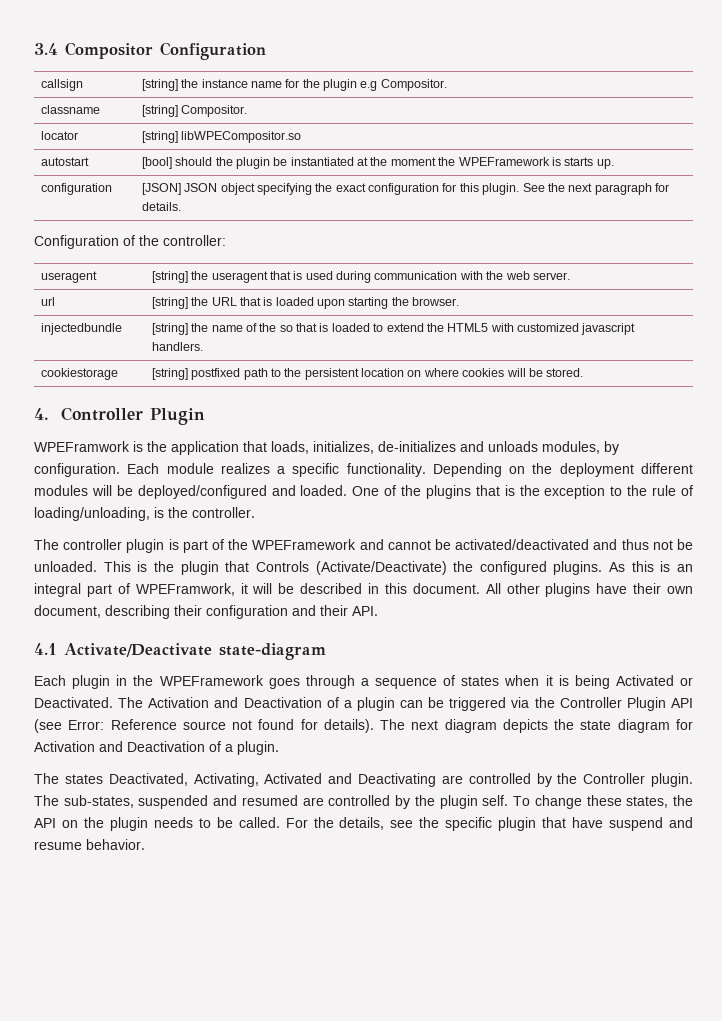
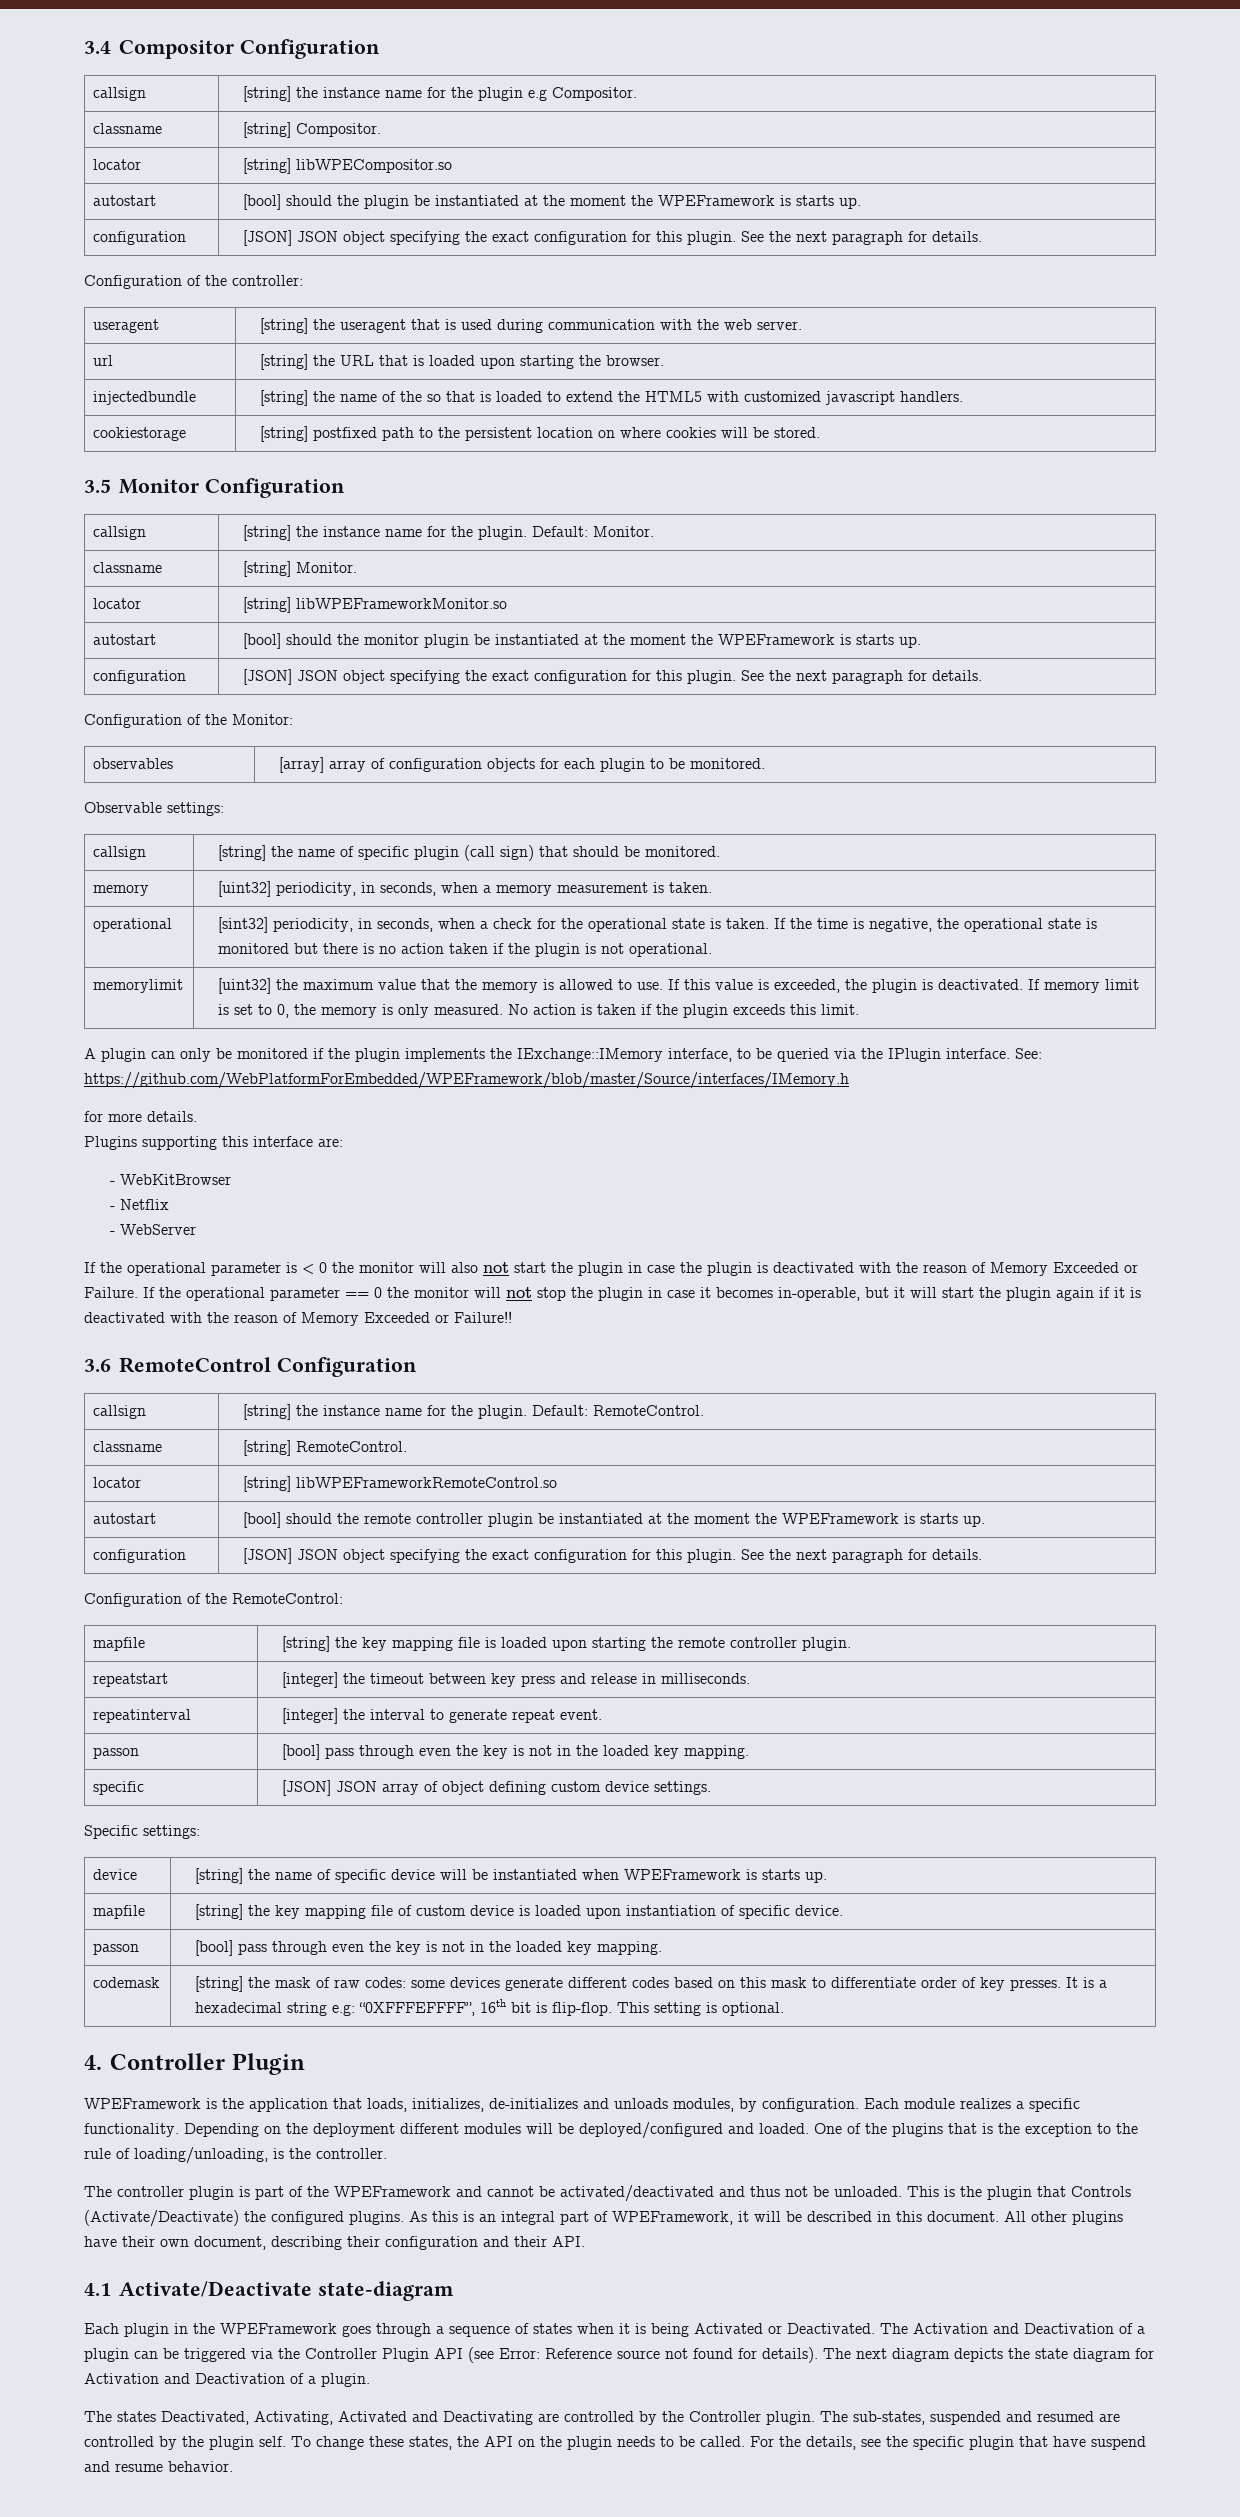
+ 3.5 Monitor Configuration
+ callsign | [string] the instance name for the plugin. Default: Monitor.
+ classname | [string] Monitor.
+ locator | [string] libWPEFrameworkMonitor.so
+ autostart | [bool] should the monitor plugin be instantiated at the moment the WPEFramework is starts up.
+ configuration | [JSON] JSON object specifying the exact configuration for this plugin. See the next paragraph for details.
+ Configuration of the Monitor:
+ observables | [array] array of configuration objects for each plugin to be monitored.
+ Observable settings:
+ callsign | [string] the name of specific plugin (call sign) that should be monitored.
+ memory | [uint32] periodicity, in seconds, when a memory measurement is taken.
+ operational | [sint32] periodicity, in seconds, when a check for the operational state is taken. If the time is negative, the operational state is monitored but there is no action taken if the plugin is not operational.
+ memorylimit | [uint32] the maximum value that the memory is allowed to use. If this value is exceeded, the plugin is deactivated. If memory limit is set to 0, the memory is only measured. No action is taken if the plugin exceeds this limit.
+ A plugin can only be monitored if the plugin implements the IExchange::IMemory interface, to be queried via the IPlugin interface. See: https://github.com/WebPlatformForEmbedded/WPEFramework/blob/master/Source/interfaces/IMemory.h
+ for more details.
+ Plugins supporting this interface are:
+ - WebKitBrowser
+ - Netflix
+ - WebServer
+ If the operational parameter is < 0 the monitor will also not start the plugin in case the plugin is deactivated with the reason of Memory Exceeded or Failure. If the operational parameter == 0 the monitor will not stop the plugin in case it becomes in-operable, but it will start the plugin again if it is deactivated with the reason of Memory Exceeded or Failure!!
+ 3.6 RemoteControl Configuration
+ callsign | [string] the instance name for the plugin. Default: RemoteControl.
+ classname | [string] RemoteControl.
+ locator | [string] libWPEFrameworkRemoteControl.so
+ autostart | [bool] should the remote controller plugin be instantiated at the moment the WPEFramework is starts up.
+ configuration | [JSON] JSON object specifying the exact configuration for this plugin. See the next paragraph for details.
+ Configuration of the RemoteControl:
+ mapfile | [string] the key mapping file is loaded upon starting the remote controller plugin.
+ repeatstart | [integer] the timeout between key press and release in milliseconds.
+ repeatinterval | [integer] the interval to generate repeat event.
+ passon | [bool] pass through even the key is not in the loaded key mapping.
+ specific | [JSON] JSON array of object defining custom device settings.
+ Specific settings:
+ device | [string] the name of specific device will be instantiated when WPEFramework is starts up.
+ mapfile | [string] the key mapping file of custom device is loaded upon instantiation of specific device.
+ passon | [bool] pass through even the key is not in the loaded key mapping.
+ codemask | [string] the mask of raw codes: some devices generate different codes based on this mask to differentiate order of key presses. It is a hexadecimal string e.g: “0XFFFEFFFF”, 16th bit is flip-flop. This setting is optional.
- WPEFramwork is the application that loads, initializes, de-initializes and unloads modules, by configuration.
+ WPEFramework is the application that loads, initializes, de-initializes and unloads modules, by configuration.
- As this is an integral part of WPEFramwork, it will be described in this document.
+ As this is an integral part of WPEFramework, it will be described in this document.

